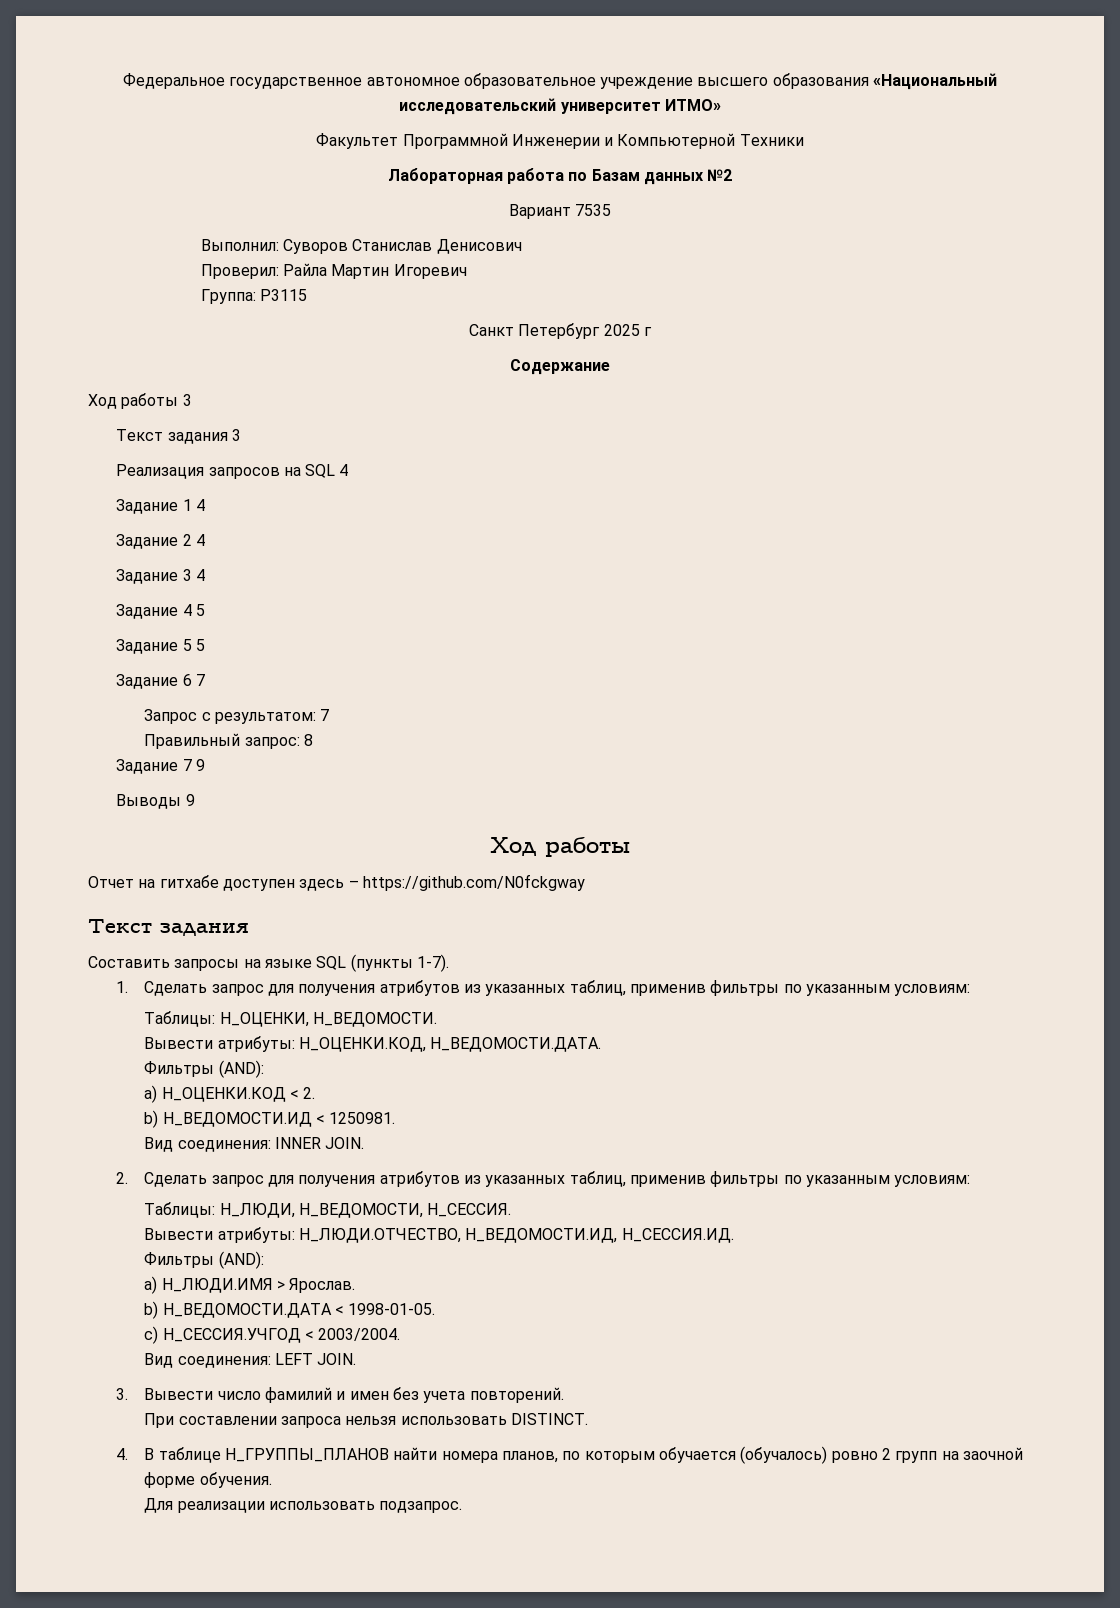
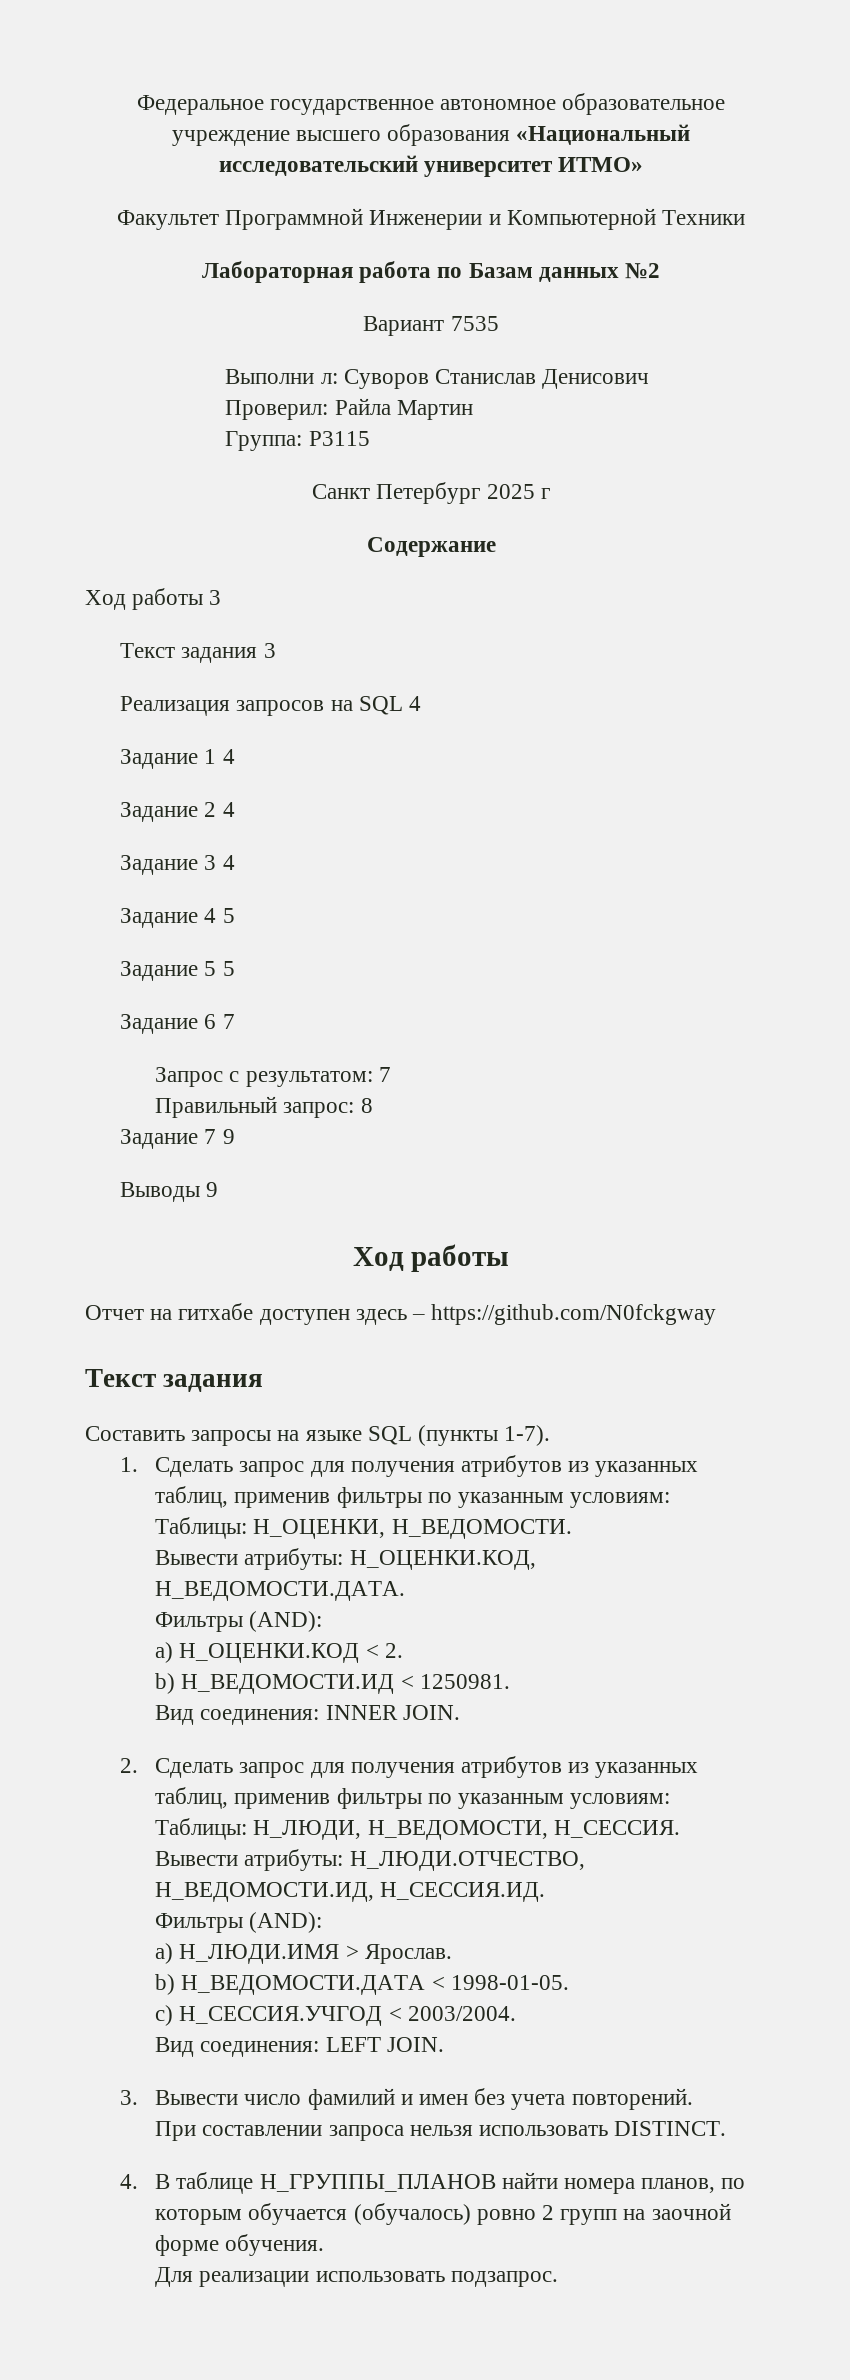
- Выполнил: Суворов Станислав Денисович
+ Выполни л: Суворов Станислав Денисович
- Проверил: Райла Мартин Игоревич
+ Проверил: Райла Мартин

